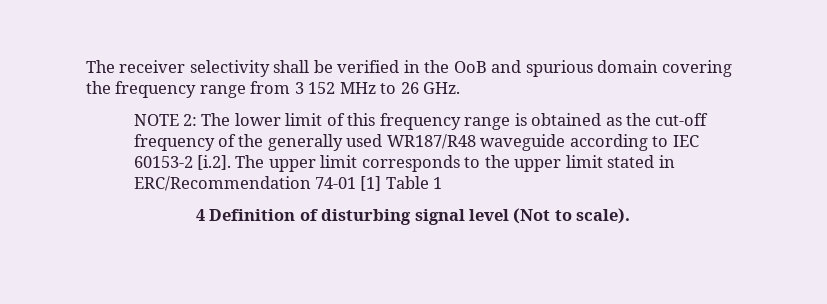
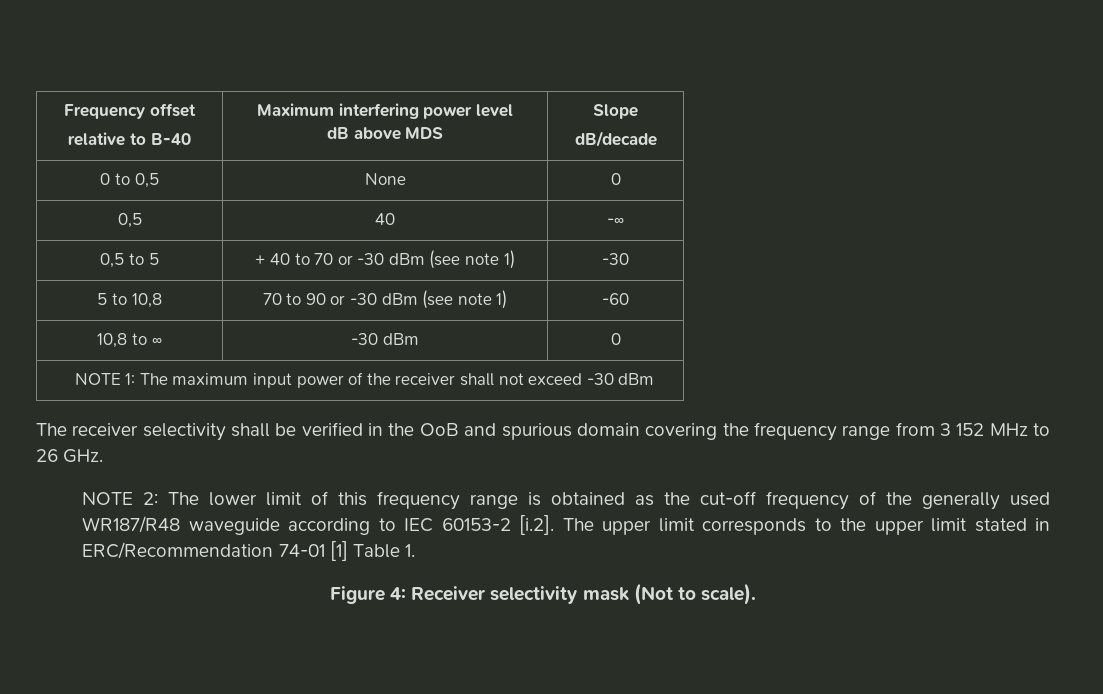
+ Frequency offset
+ relative to B-40 | Maximum interfering power level
+ dB above MDS | Slope
+ dB/decade
+ 0 to 0,5 | None | 0
+ 0,5 | 40 | -∞
+ 0,5 to 5 | + 40 to 70 or -30 dBm (see note 1) | -30
+ 5 to 10,8 | 70 to 90 or -30 dBm (see note 1) | -60
+ 10,8 to ∞ | -30 dBm | 0
+ NOTE 1: The maximum input power of the receiver shall not exceed -30 dBm
- NOTE 2: The lower limit of this frequency range is obtained as the cut-off frequency of the generally used WR187/R48 waveguide according to IEC 60153-2 [i.2]. The upper limit corresponds to the upper limit stated in ERC/Recommendation 74-01 [1] Table 1
- 4 Definition of disturbing signal level (Not to scale).
+ NOTE 2: The lower limit of this frequency range is obtained as the cut-off frequency of the generally used WR187/R48 waveguide according to IEC 60153-2 [i.2]. The upper limit corresponds to the upper limit stated in ERC/Recommendation 74-01 [1] Table 1.
+ Figure 4: Receiver selectivity mask (Not to scale).

